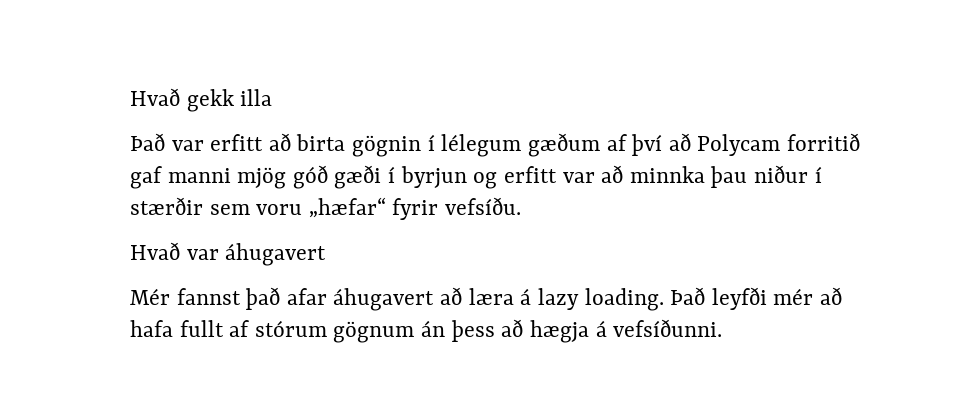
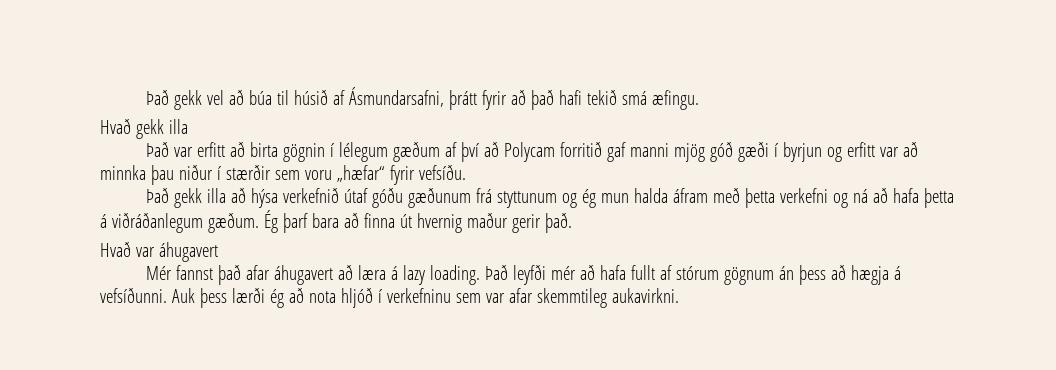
+ Það gekk vel að búa til húsið af Ásmundarsafni, þrátt fyrir að það hafi tekið smá æfingu.
+ Það gekk illa að hýsa verkefnið útaf góðu gæðunum frá styttunum og ég mun halda áfram með þetta verkefni og ná að hafa þetta á viðráðanlegum gæðum. Ég þarf bara að finna út hvernig maður gerir það.
+ Auk þess lærði ég að nota hljóð í verkefninu sem var afar skemmtileg aukavirkni.

